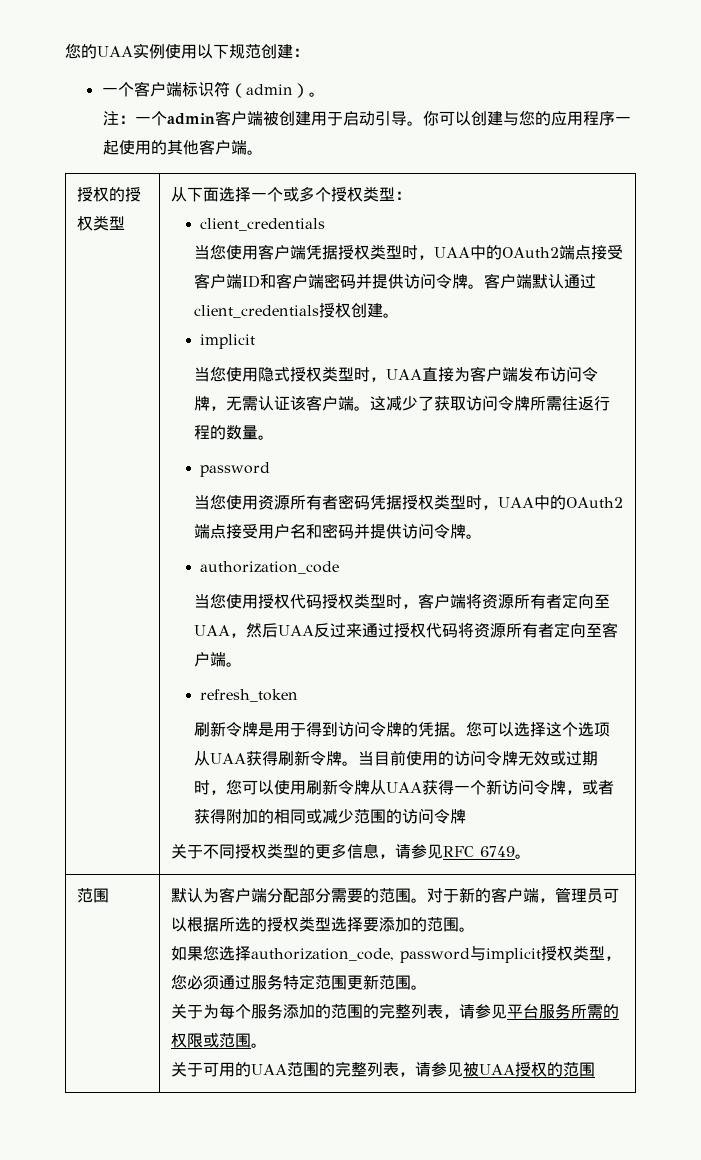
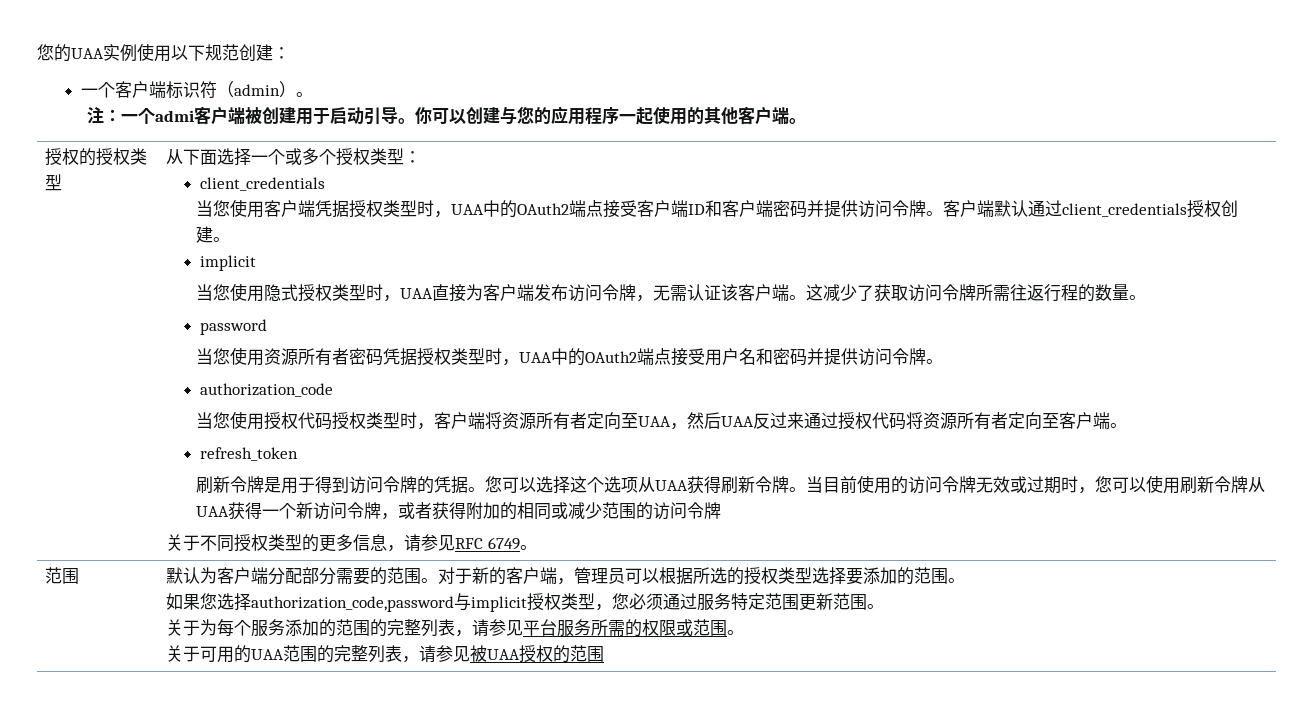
- 注：一个admin客户端被创建用于启动引导。
+ 注：一个admi客户端被创建用于启动引导。
- 如果您选择authorization_code, password与implicit授权类型，您必须通过服务特定范围更新范围。
+ 如果您选择authorization_code,password与implicit授权类型，您必须通过服务特定范围更新范围。

